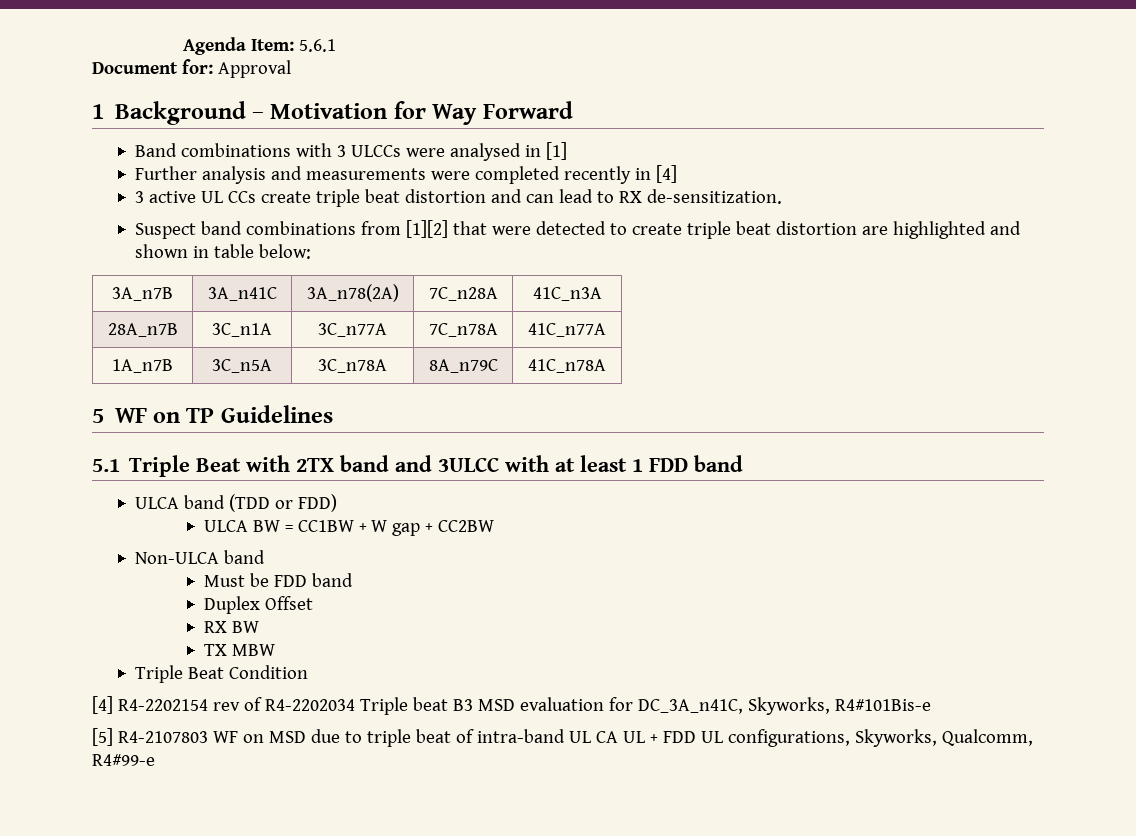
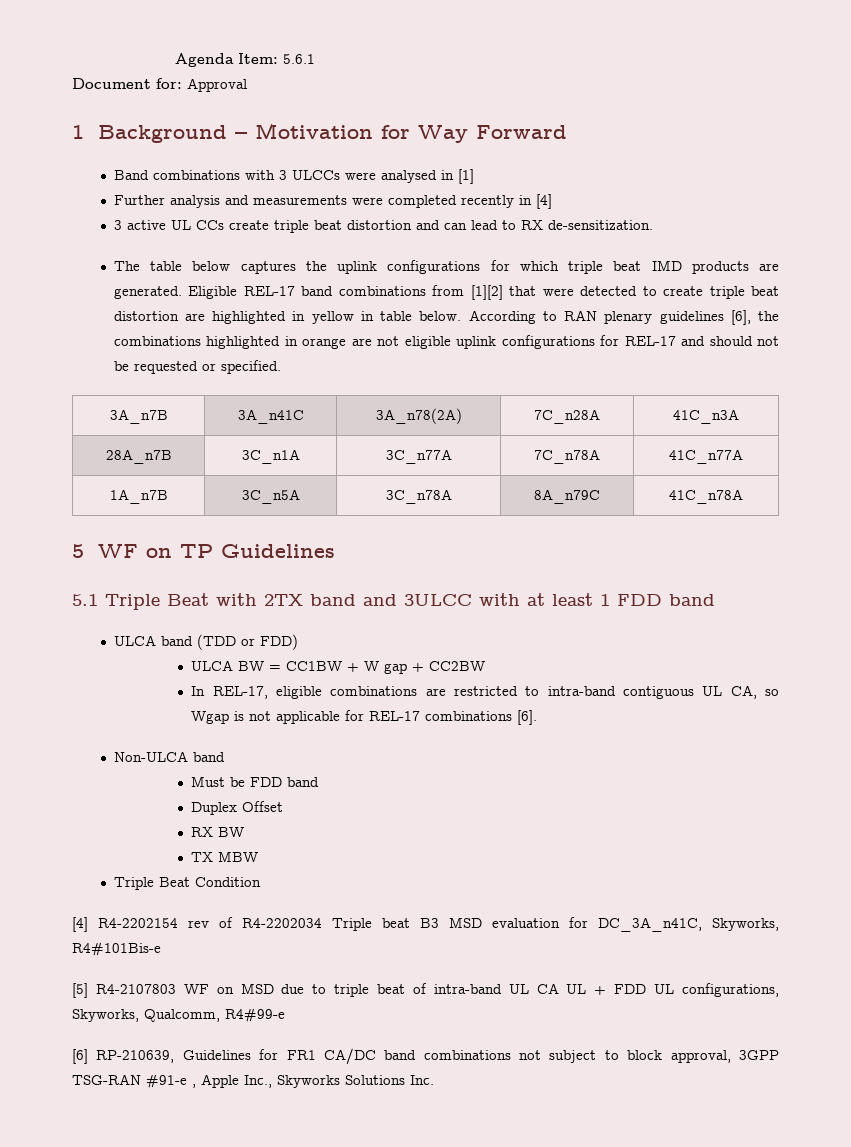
- Suspect band combinations from [1][2] that were detected to create triple beat distortion are highlighted and shown in table below:
+ The table below captures the uplink configurations for which triple beat IMD products are generated. Eligible REL-17 band combinations from [1][2] that were detected to create triple beat distortion are highlighted in yellow in table below. According to RAN plenary guidelines [6], the combinations highlighted in orange are not eligible uplink configurations for REL-17 and should not be requested or specified.
+ In REL-17, eligible combinations are restricted to intra-band contiguous UL CA, so Wgap is not applicable for REL-17 combinations [6].
+ [6] RP-210639, Guidelines for FR1 CA/DC band combinations not subject to block approval, 3GPP TSG-RAN #91-e , Apple Inc., Skyworks Solutions Inc.

